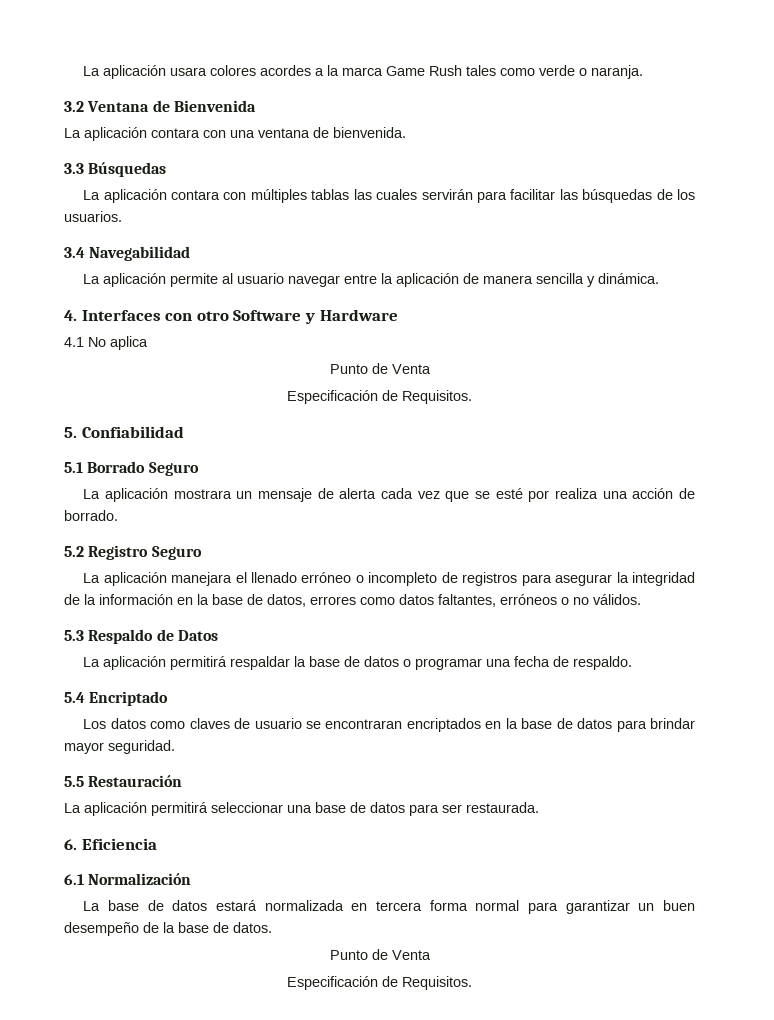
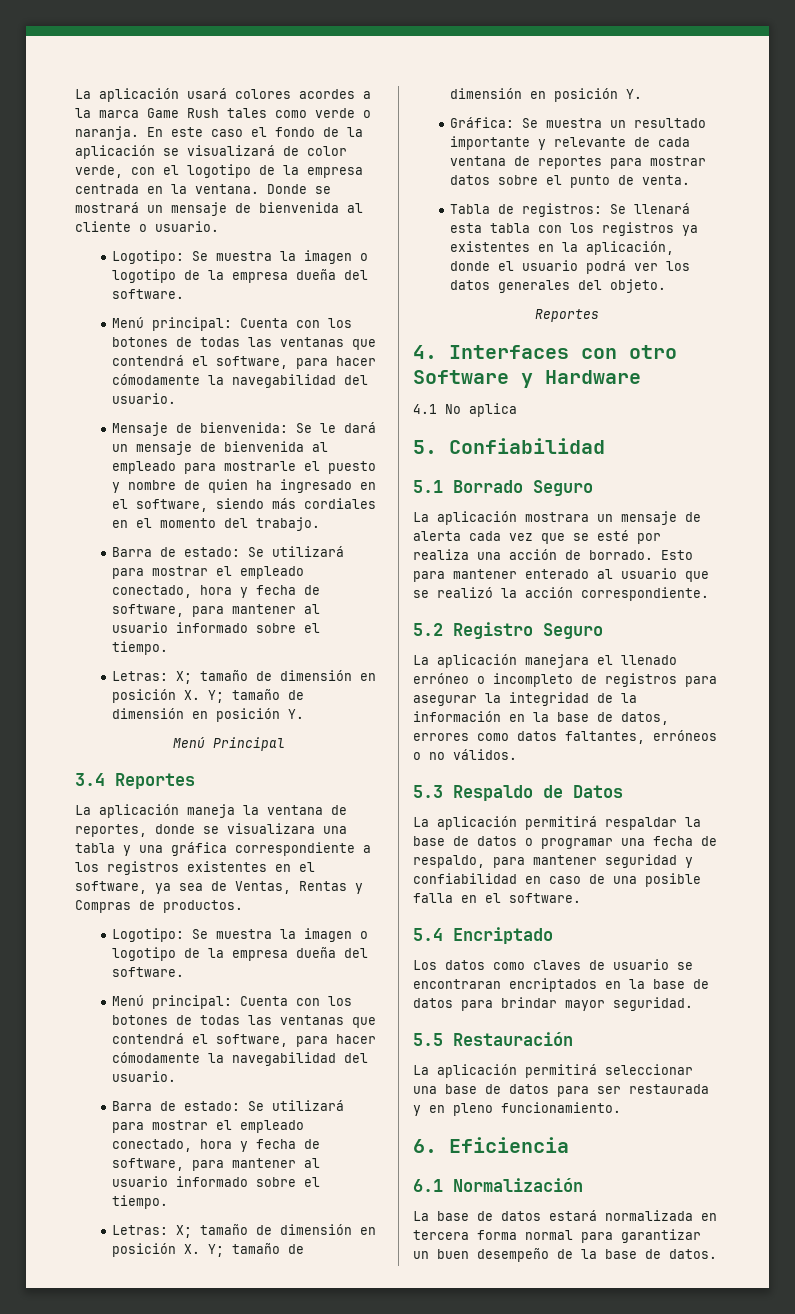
- La aplicación usara colores acordes a la marca Game Rush tales como verde o naranja.
- 3.2 Ventana de Bienvenida
- La aplicación contara con una ventana de bienvenida.
- 3.3 Búsquedas
- La aplicación contara con múltiples tablas las cuales servirán para facilitar las búsquedas de los usuarios.
- 3.4 Navegabilidad
- La aplicación permite al usuario navegar entre la aplicación de manera sencilla y dinámica.
+ La aplicación usará colores acordes a la marca Game Rush tales como verde o naranja. En este caso el fondo de la aplicación se visualizará de color verde, con el logotipo de la empresa centrada en la ventana. Donde se mostrará un mensaje de bienvenida al cliente o usuario.
+ Logotipo: Se muestra la imagen o logotipo de la empresa dueña del software.
+ Menú principal: Cuenta con los botones de todas las ventanas que contendrá el software, para hacer cómodamente la navegabilidad del usuario.
+ Mensaje de bienvenida: Se le dará un mensaje de bienvenida al empleado para mostrarle el puesto y nombre de quien ha ingresado en el software, siendo más cordiales en el momento del trabajo.
+ Barra de estado: Se utilizará para mostrar el empleado conectado, hora y fecha de software, para mantener al usuario informado sobre el tiempo.
+ Letras: X; tamaño de dimensión en posición X. Y; tamaño de dimensión en posición Y.
+ Menú Principal
+ 3.4 Reportes
+ La aplicación maneja la ventana de reportes, donde se visualizara una tabla y una gráfica correspondiente a los registros existentes en el software, ya sea de Ventas, Rentas y Compras de productos.
+ Logotipo: Se muestra la imagen o logotipo de la empresa dueña del software.
+ Menú principal: Cuenta con los botones de todas las ventanas que contendrá el software, para hacer cómodamente la navegabilidad del usuario.
+ Barra de estado: Se utilizará para mostrar el empleado conectado, hora y fecha de software, para mantener al usuario informado sobre el tiempo.
+ Letras: X; tamaño de dimensión en posición X. Y; tamaño de dimensión en posición Y.
+ Gráfica: Se muestra un resultado importante y relevante de cada ventana de reportes para mostrar datos sobre el punto de venta.
+ Tabla de registros: Se llenará esta tabla con los registros ya existentes en la aplicación, donde el usuario podrá ver los datos generales del objeto.
+ Reportes
  4.1 No aplica
- Punto de Venta
- Especificación de Requisitos.
+ Esto para mantener enterado al usuario que se realizó la acción correspondiente.
- La aplicación permitirá respaldar la base de datos o programar una fecha de respaldo.
+ La aplicación permitirá respaldar la base de datos o programar una fecha de respaldo, para mantener seguridad y confiabilidad en caso de una posible falla en el software.
- La aplicación permitirá seleccionar una base de datos para ser restaurada.
+ La aplicación permitirá seleccionar una base de datos para ser restaurada y en pleno funcionamiento.
  La base de datos estará normalizada en tercera forma normal para garantizar un buen desempeño de la base de datos.
- Punto de Venta
- Especificación de Requisitos.

